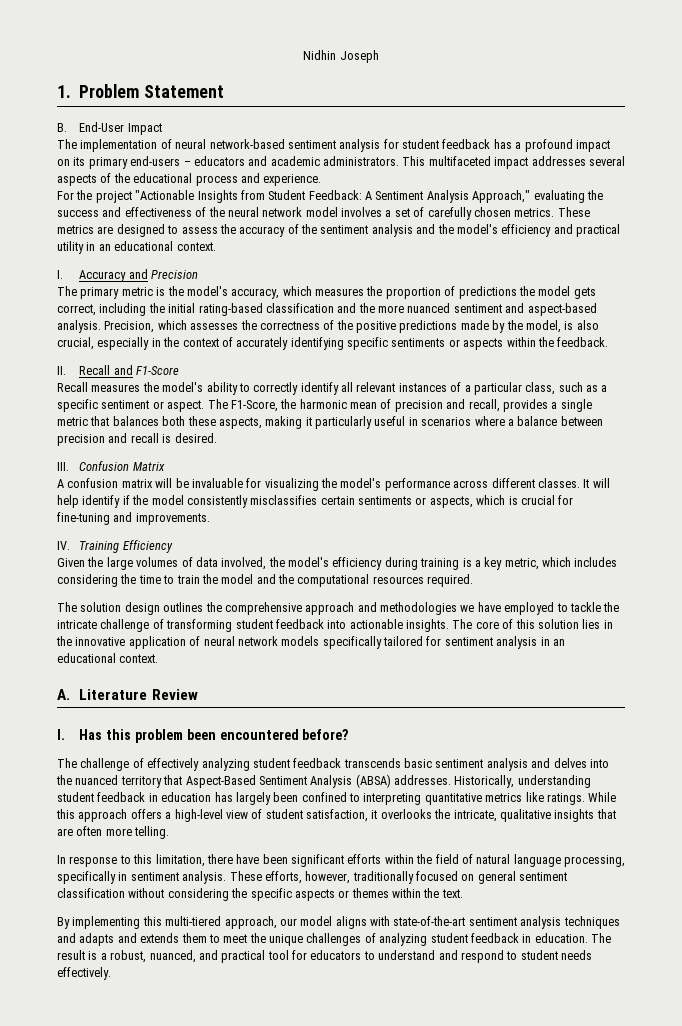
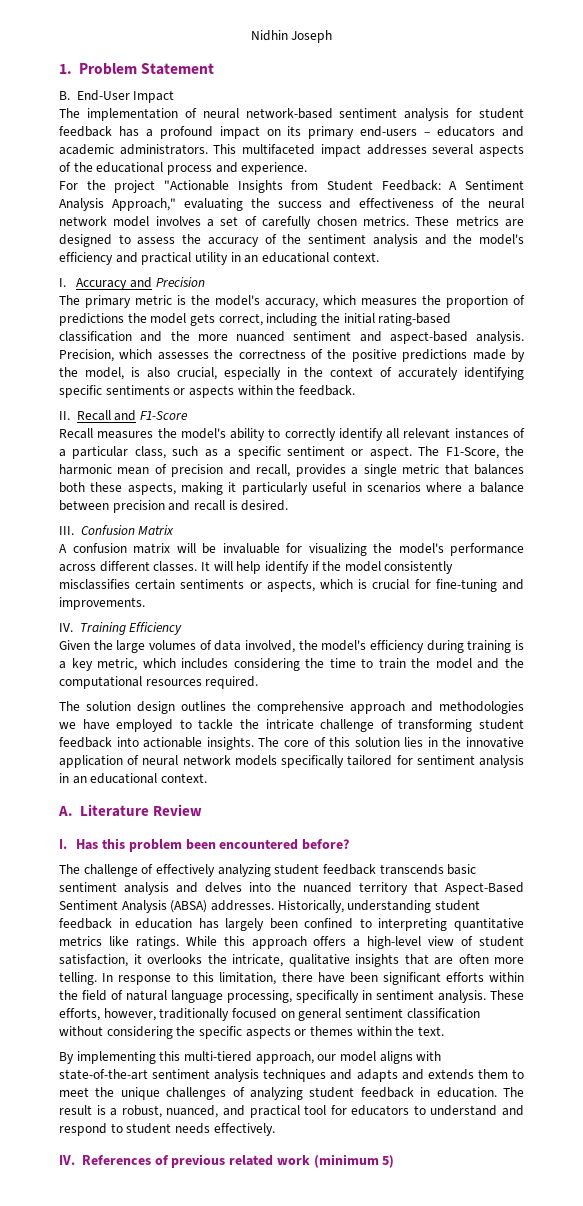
- While this approach offers a high-level view of student satisfaction, it overlooks the intricate, qualitative insights that are often more telling.
- In response to this limitation, there have been significant efforts within the field of natural language processing, specifically in sentiment analysis.
+ While this approach offers a high-level view of student satisfaction, it overlooks the intricate, qualitative insights that are often more telling. In response to this limitation, there have been significant efforts within the field of natural language processing, specifically in sentiment analysis.
+ IV. References of previous related work (minimum 5)

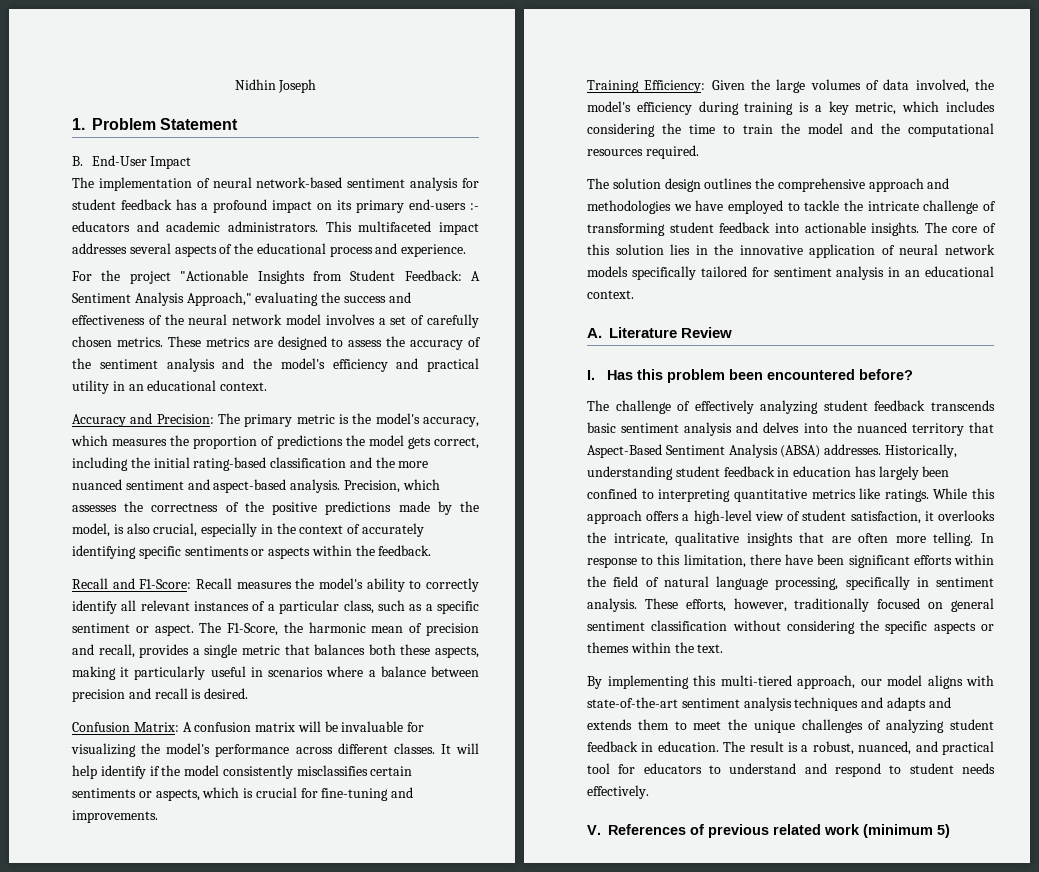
- The implementation of neural network-based sentiment analysis for student feedback has a profound impact on its primary end-users – educators and academic administrators.
+ The implementation of neural network-based sentiment analysis for student feedback has a profound impact on its primary end-users :- educators and academic administrators.
- I. Accuracy and Precision
- The primary metric is the model's accuracy, which measures the proportion of predictions the model gets correct, including the initial rating-based classification and the more nuanced sentiment and aspect-based analysis.
+ Accuracy and Precision: The primary metric is the model's accuracy, which measures the proportion of predictions the model gets correct, including the initial rating-based classification and the more nuanced sentiment and aspect-based analysis.
- II. Recall and F1-Score
- Recall measures the model's ability to correctly identify all relevant instances of a particular class, such as a specific sentiment or aspect.
+ Recall and F1-Score: Recall measures the model's ability to correctly identify all relevant instances of a particular class, such as a specific sentiment or aspect.
- III. Confusion Matrix
- A confusion matrix will be invaluable for visualizing the model's performance across different classes.
+ Confusion Matrix: A confusion matrix will be invaluable for visualizing the model's performance across different classes.
- IV. Training Efficiency
- Given the large volumes of data involved, the model's efficiency during training is a key metric, which includes considering the time to train the model and the computational resources required.
+ Training Efficiency: Given the large volumes of data involved, the model's efficiency during training is a key metric, which includes considering the time to train the model and the computational resources required.
- IV. References of previous related work (minimum 5)
+ V. References of previous related work (minimum 5)

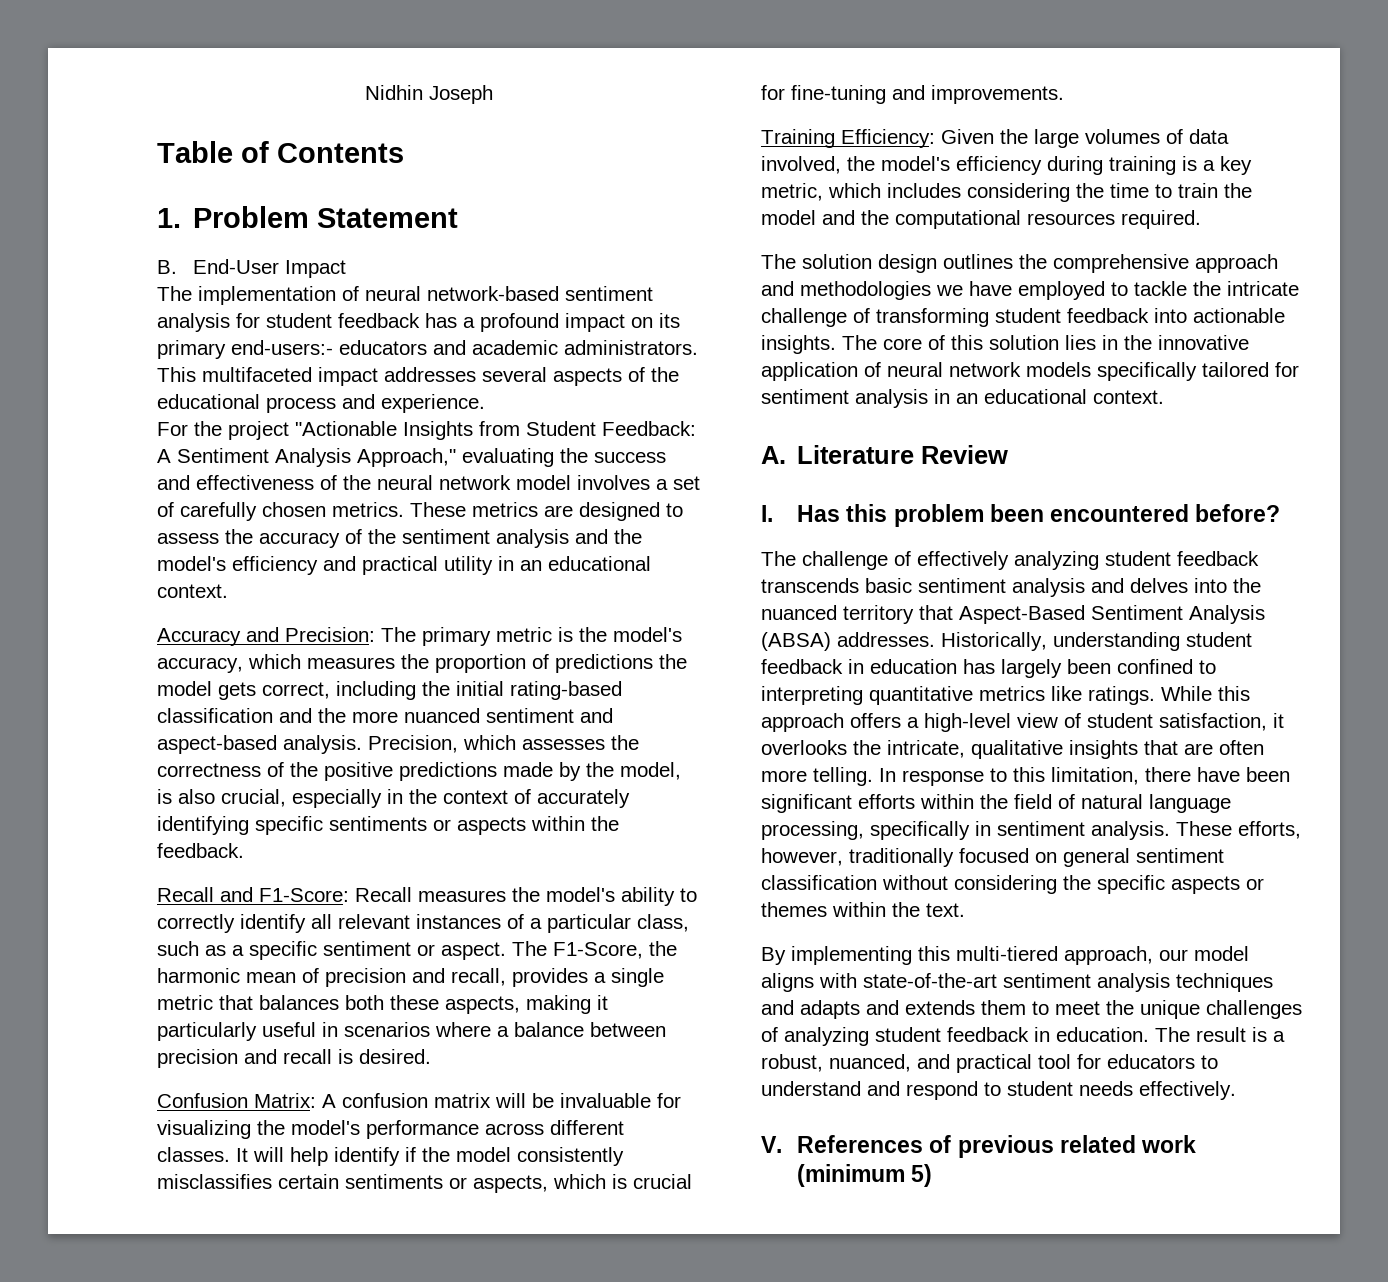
+ Table of Contents
- The implementation of neural network-based sentiment analysis for student feedback has a profound impact on its primary end-users :- educators and academic administrators.
+ The implementation of neural network-based sentiment analysis for student feedback has a profound impact on its primary end-users:- educators and academic administrators.

